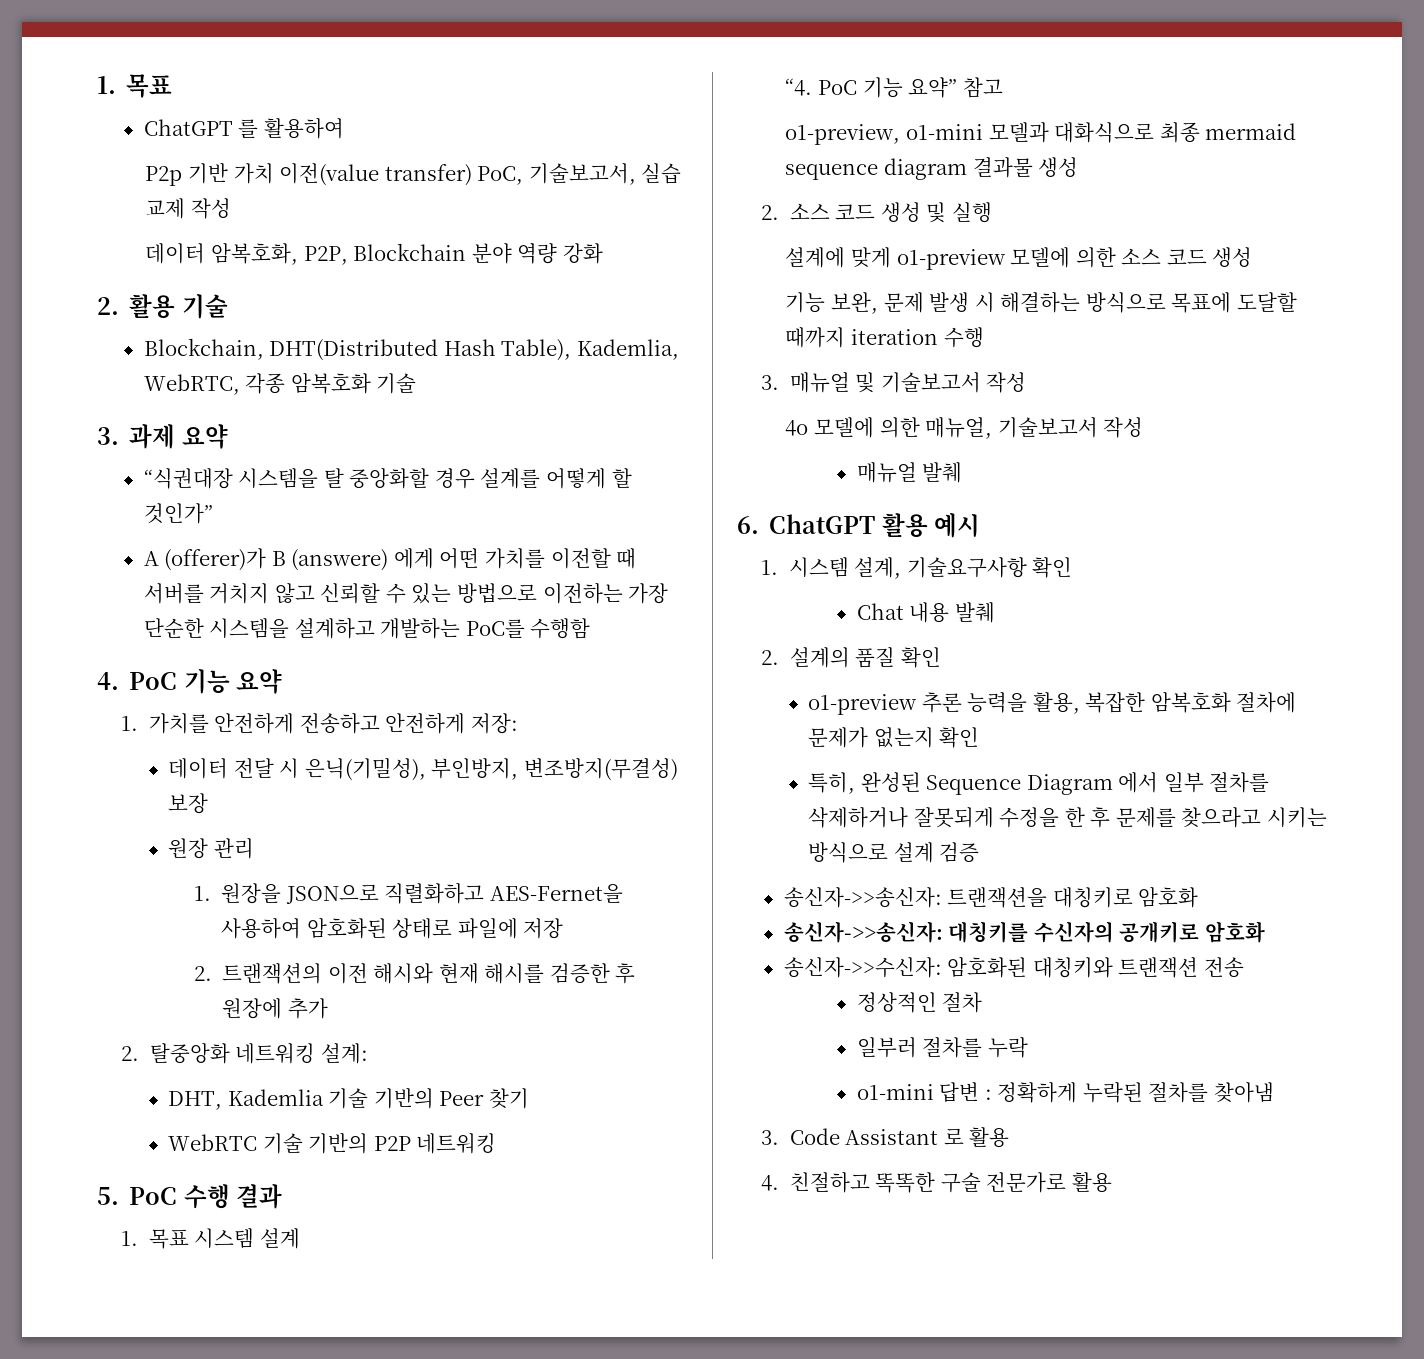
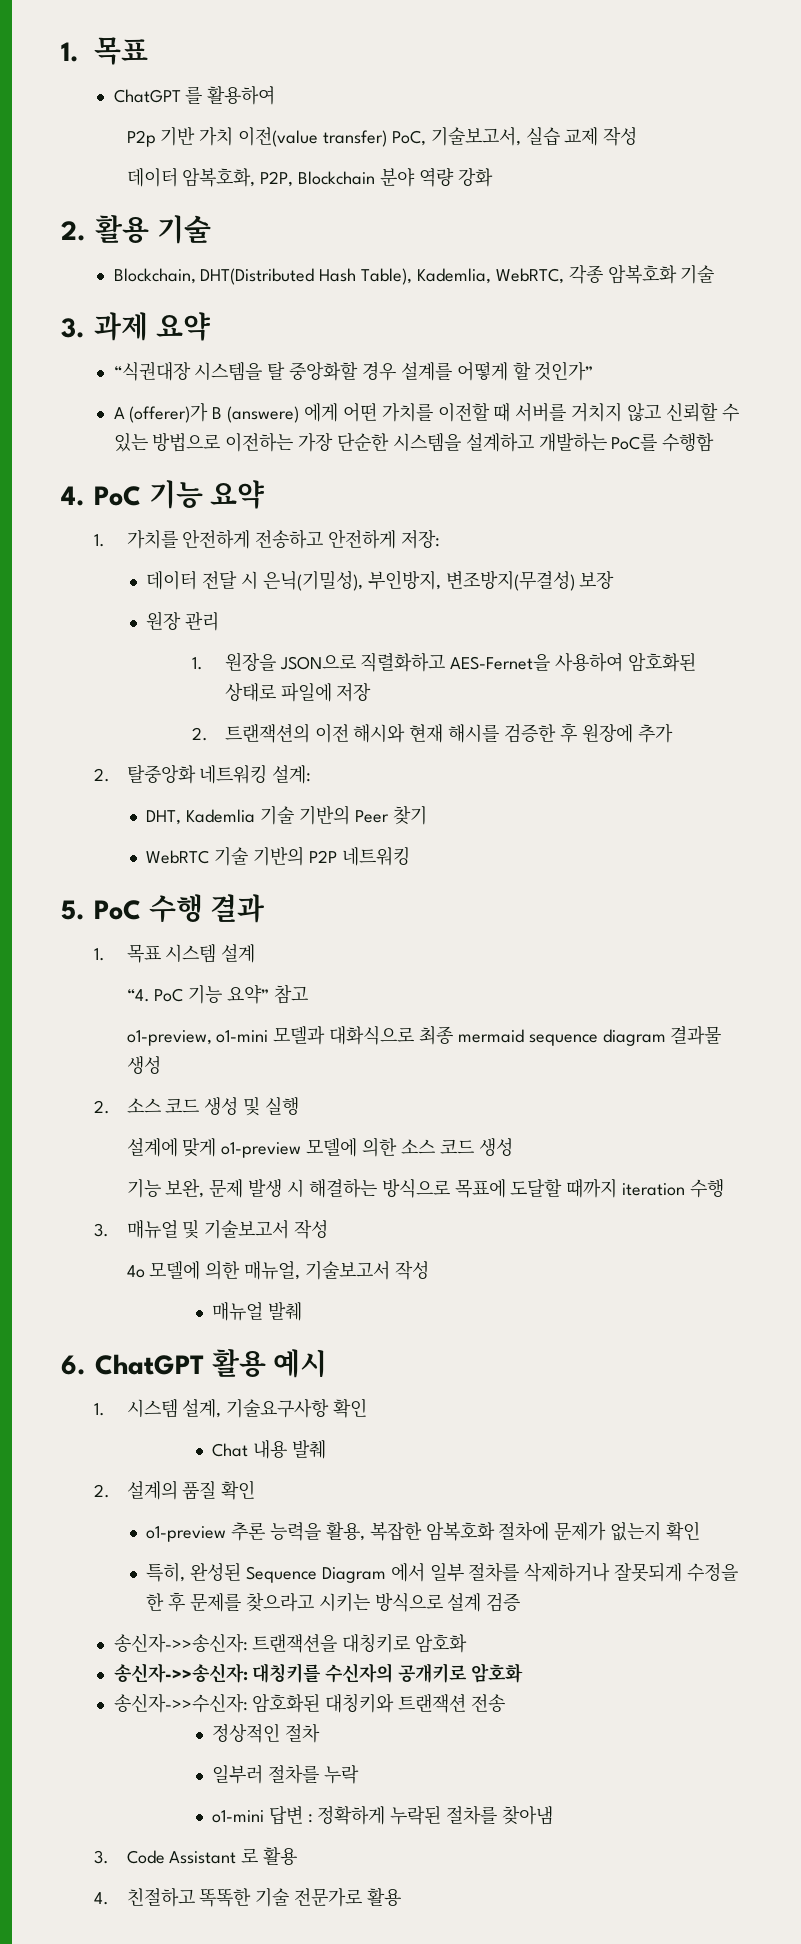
- 4. 친절하고 똑똑한 구술 전문가로 활용
+ 4. 친절하고 똑똑한 기술 전문가로 활용

